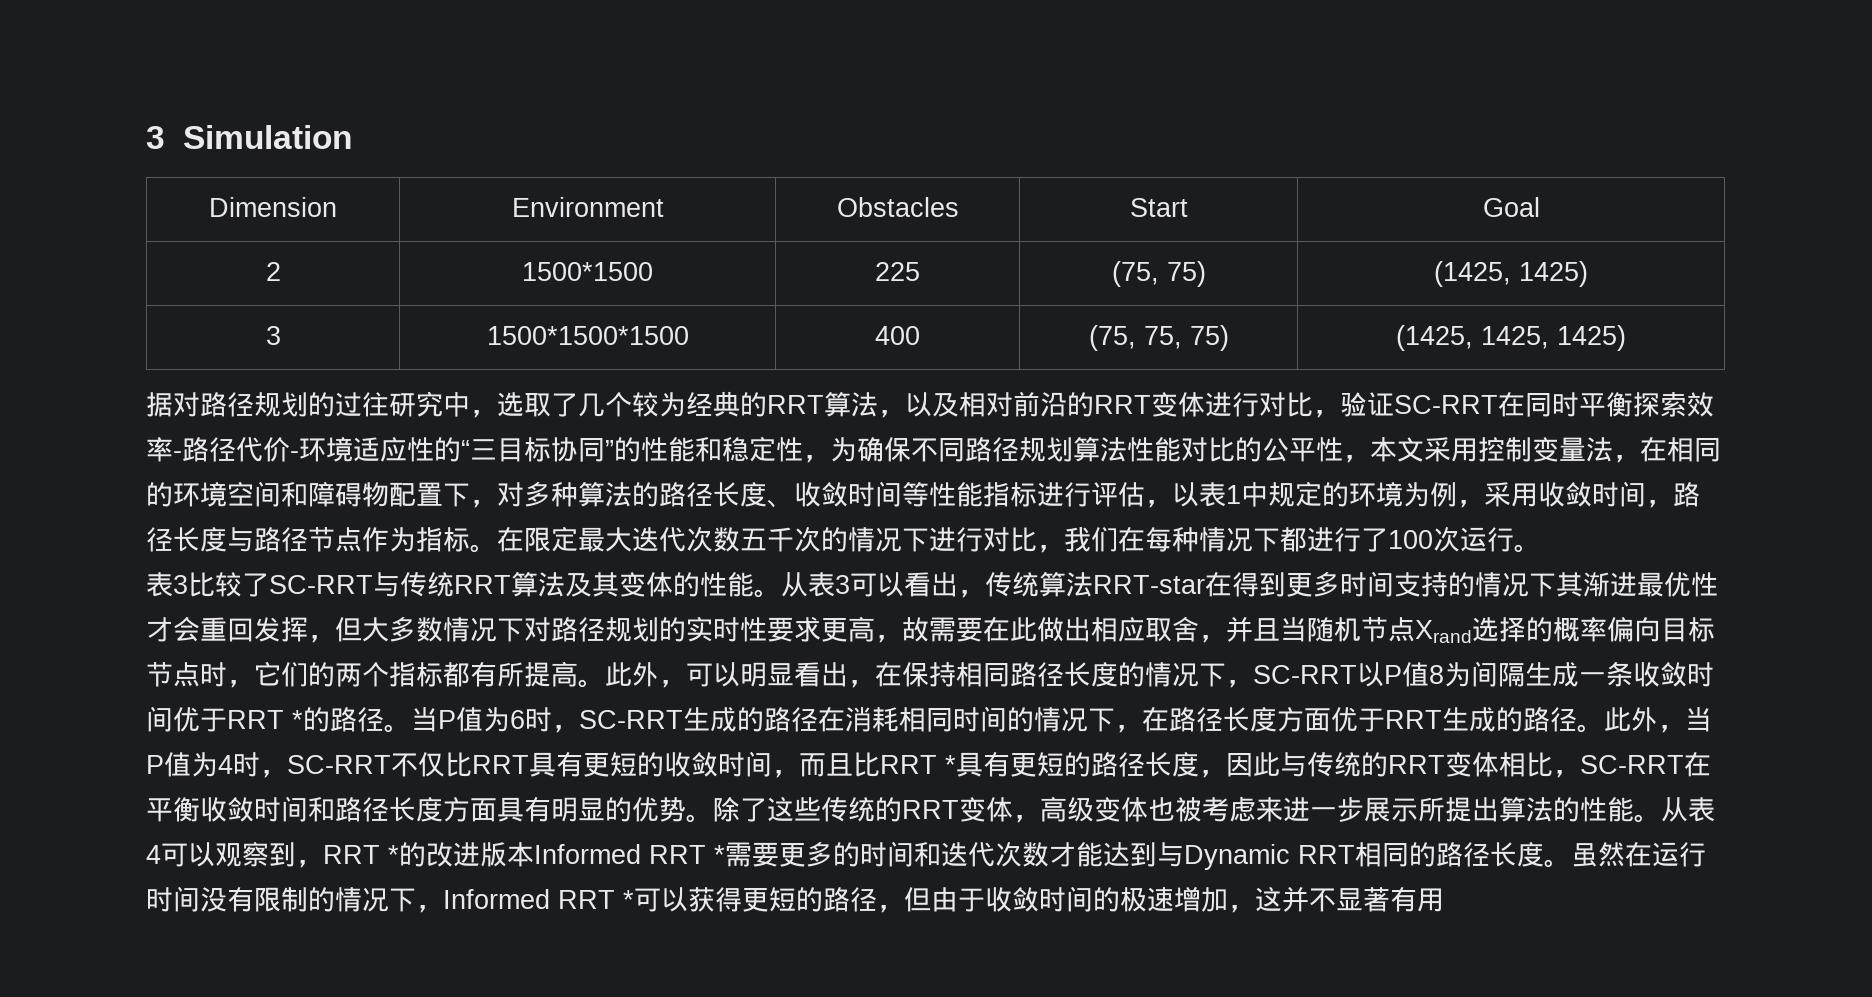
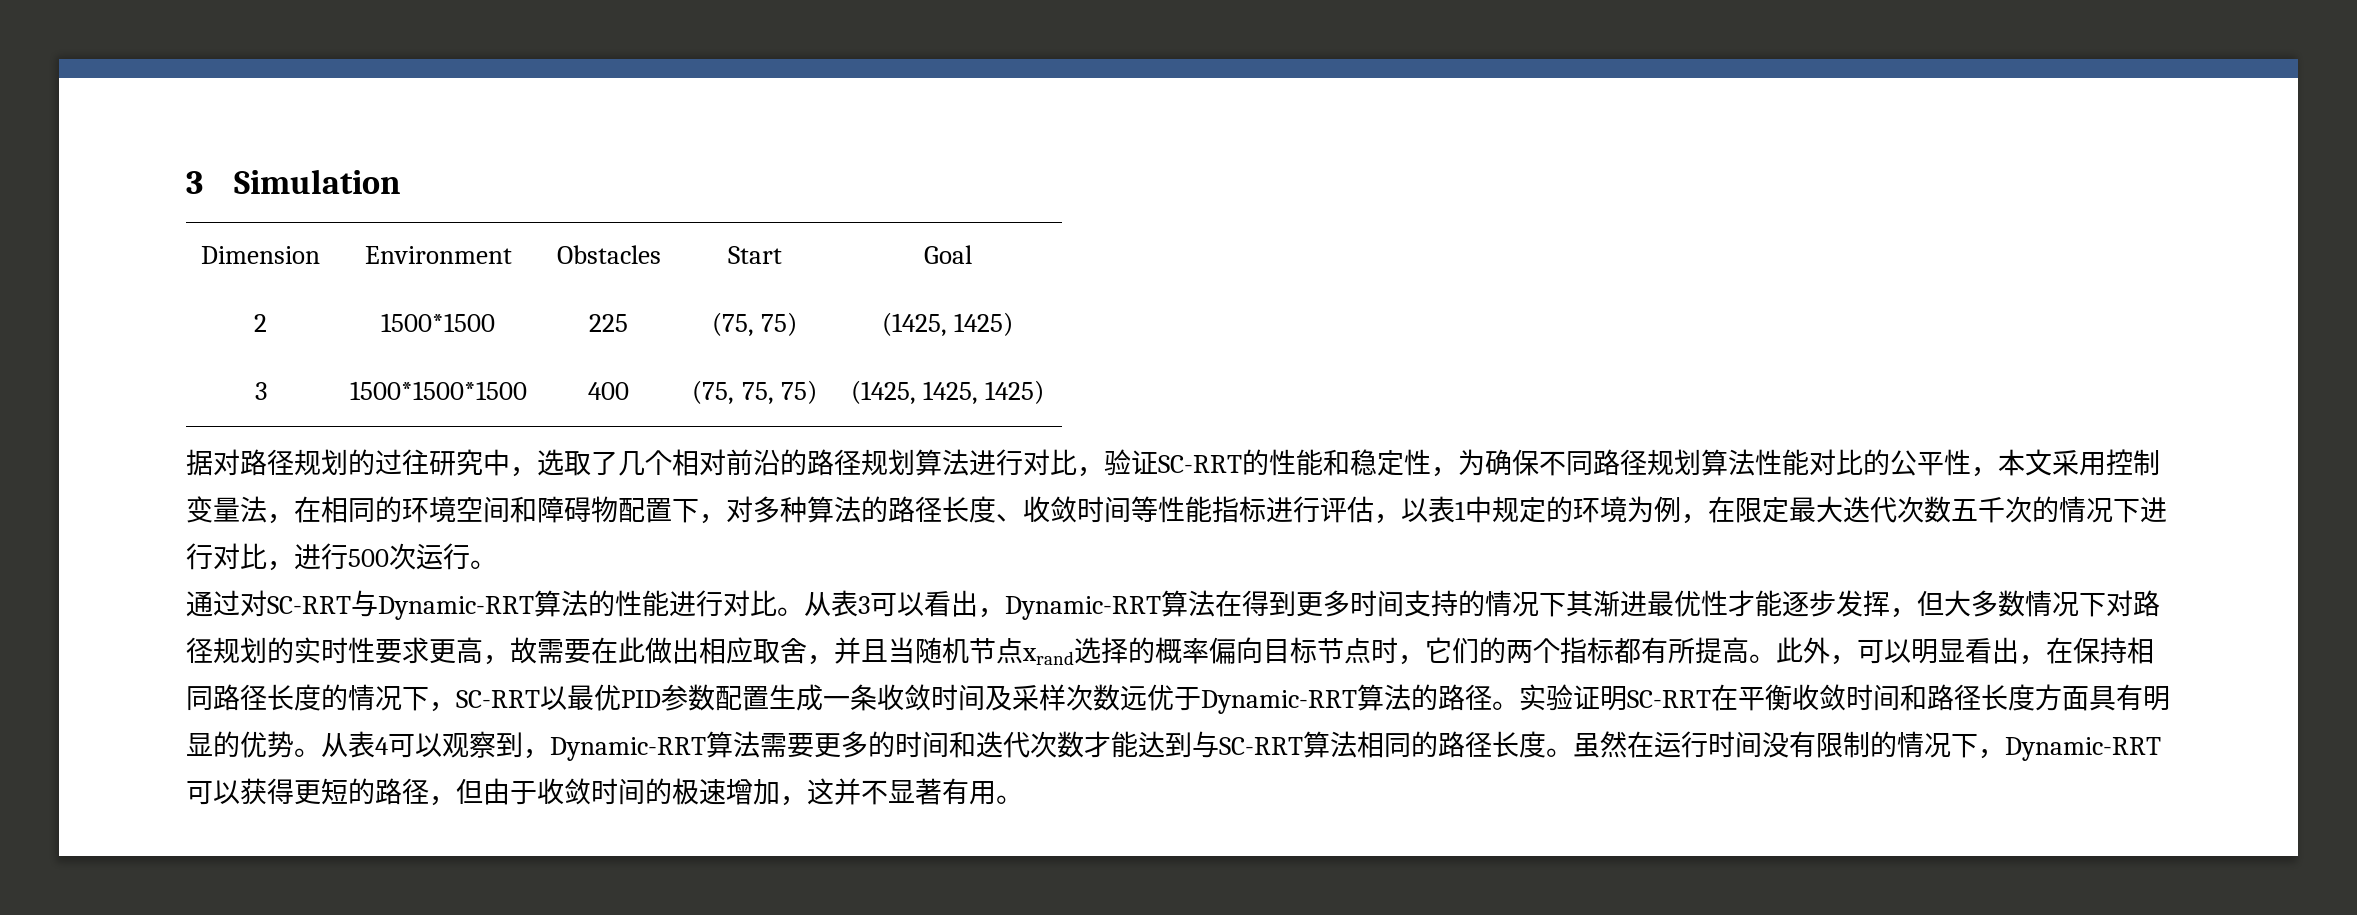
- 据对路径规划的过往研究中，选取了几个较为经典的RRT算法，以及相对前沿的RRT变体进行对比，验证SC-RRT在同时平衡探索效率-路径代价-环境适应性的“三目标协同”的性能和稳定性，为确保不同路径规划算法性能对比的公平性，本文采用控制变量法，在相同的环境空间和障碍物配置下，对多种算法的路径长度、收敛时间等性能指标进行评估，以表1中规定的环境为例，采用收敛时间，路径长度与路径节点作为指标。在限定最大迭代次数五千次的情况下进行对比，我们在每种情况下都进行了100次运行。
- 表3比较了SC-RRT与传统RRT算法及其变体的性能。
+ 据对路径规划的过往研究中，选取了几个相对前沿的路径规划算法进行对比，验证SC-RRT的性能和稳定性，为确保不同路径规划算法性能对比的公平性，本文采用控制变量法，在相同的环境空间和障碍物配置下，对多种算法的路径长度、收敛时间等性能指标进行评估，以表1中规定的环境为例，在限定最大迭代次数五千次的情况下进行对比，进行500次运行。
+ 通过对SC-RRT与Dynamic-RRT算法的性能进行对比。
- 从表3可以看出，传统算法RRT-star在得到更多时间支持的情况下其渐进最优性才会重回发挥，但大多数情况下对路径规划的实时性要求更高，故需要在此做出相应取舍，并且当随机节点Xrand选择的概率偏向目标节点时，它们的两个指标都有所提高。
+ 从表3可以看出，Dynamic-RRT算法在得到更多时间支持的情况下其渐进最优性才能逐步发挥，但大多数情况下对路径规划的实时性要求更高，故需要在此做出相应取舍，并且当随机节点xrand选择的概率偏向目标节点时，它们的两个指标都有所提高。
- 此外，可以明显看出，在保持相同路径长度的情况下，SC-RRT以P值8为间隔生成一条收敛时间优于RRT *的路径。当P值为6时，SC-RRT生成的路径在消耗相同时间的情况下，在路径长度方面优于RRT生成的路径。此外，当P值为4时，SC-RRT不仅比RRT具有更短的收敛时间，而且比RRT *具有更短的路径长度，因此与传统的RRT变体相比，SC-RRT在平衡收敛时间和路径长度方面具有明显的优势。
+ 此外，可以明显看出，在保持相同路径长度的情况下，SC-RRT以最优PID参数配置生成一条收敛时间及采样次数远优于Dynamic-RRT算法的路径。实验证明SC-RRT在平衡收敛时间和路径长度方面具有明显的优势。
- 除了这些传统的RRT变体，高级变体也被考虑来进一步展示所提出算法的性能。
- 从表4可以观察到，RRT *的改进版本Informed RRT *需要更多的时间和迭代次数才能达到与Dynamic RRT相同的路径长度。
+ 从表4可以观察到，Dynamic-RRT算法需要更多的时间和迭代次数才能达到与SC-RRT算法相同的路径长度。
- 虽然在运行时间没有限制的情况下，Informed RRT *可以获得更短的路径，但由于收敛时间的极速增加，这并不显著有用
+ 虽然在运行时间没有限制的情况下，Dynamic-RRT可以获得更短的路径，但由于收敛时间的极速增加，这并不显著有用。

